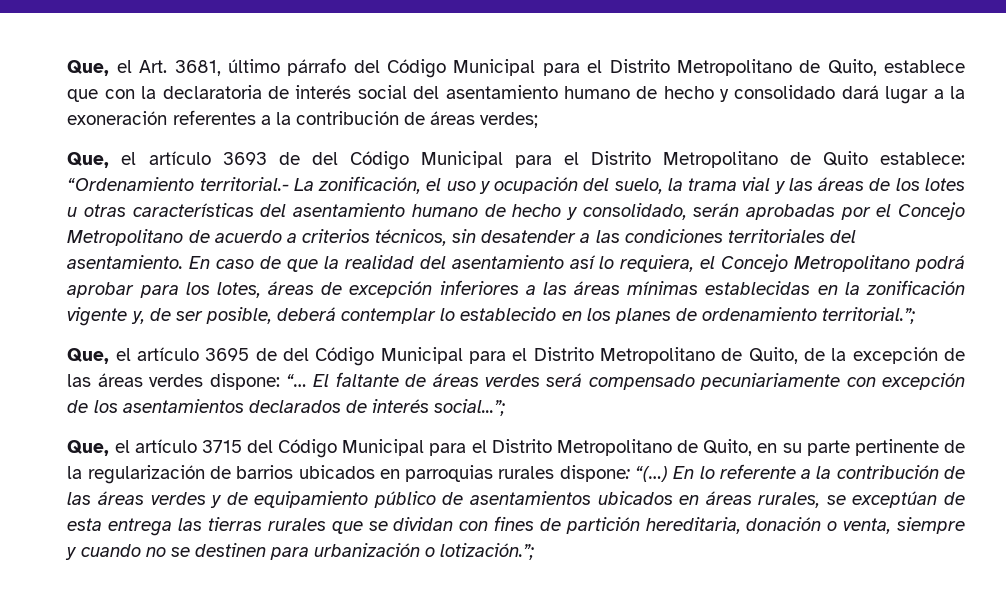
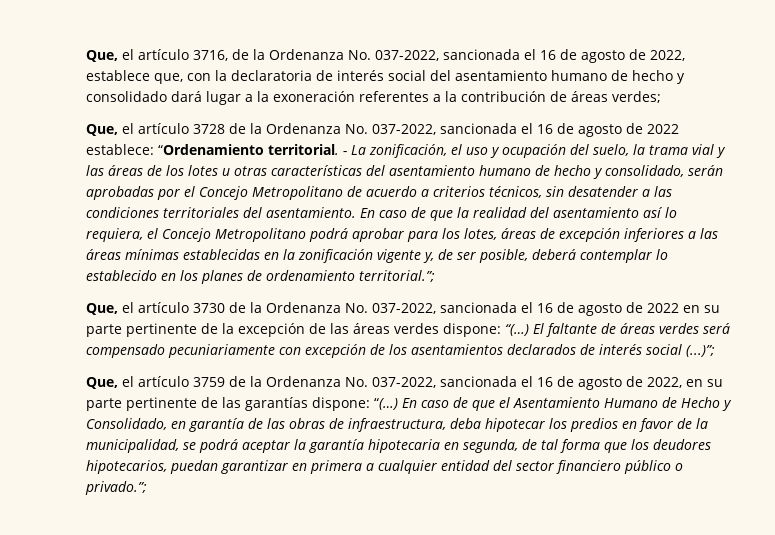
- Que, el Art. 3681, último párrafo del Código Municipal para el Distrito Metropolitano de Quito, establece que con la declaratoria de interés social del asentamiento humano de hecho y consolidado dará lugar a la exoneración referentes a la contribución de áreas verdes;
+ Que, el artículo 3716, de la Ordenanza No. 037-2022, sancionada el 16 de agosto de 2022, establece que, con la declaratoria de interés social del asentamiento humano de hecho y consolidado dará lugar a la exoneración referentes a la contribución de áreas verdes;
- Que, el artículo 3693 de del Código Municipal para el Distrito Metropolitano de Quito establece: “Ordenamiento territorial.- La zonificación, el uso y ocupación del suelo, la trama vial y las áreas de los lotes u otras características del asentamiento humano de hecho y consolidado, serán aprobadas por el Concejo Metropolitano de acuerdo a criterios técnicos, sin desatender a las condiciones territoriales del asentamiento.
+ Que, el artículo 3728 de la Ordenanza No. 037-2022, sancionada el 16 de agosto de 2022 establece: “Ordenamiento territorial. - La zonificación, el uso y ocupación del suelo, la trama vial y las áreas de los lotes u otras características del asentamiento humano de hecho y consolidado, serán aprobadas por el Concejo Metropolitano de acuerdo a criterios técnicos, sin desatender a las condiciones territoriales del asentamiento.
- Que, el artículo 3695 de del Código Municipal para el Distrito Metropolitano de Quito, de la excepción de las áreas verdes dispone: “…
+ Que, el artículo 3730 de la Ordenanza No. 037-2022, sancionada el 16 de agosto de 2022 en su parte pertinente de la excepción de las áreas verdes dispone: “(…)
- El faltante de áreas verdes será compensado pecuniariamente con excepción de los asentamientos declarados de interés social...”;
- Que, el artículo 3715 del Código Municipal para el Distrito Metropolitano de Quito, en su parte pertinente de la regularización de barrios ubicados en parroquias rurales dispone: “(…) En lo referente a la contribución de las áreas verdes y de equipamiento público de asentamientos ubicados en áreas rurales, se exceptúan de esta entrega las tierras rurales que se dividan con fines de partición hereditaria, donación o venta, siempre y cuando no se destinen para urbanización o lotización.”;
+ El faltante de áreas verdes será compensado pecuniariamente con excepción de los asentamientos declarados de interés social (...)”;
+ Que, el artículo 3759 de la Ordenanza No. 037-2022, sancionada el 16 de agosto de 2022, en su parte pertinente de las garantías dispone: “(…) En caso de que el Asentamiento Humano de Hecho y Consolidado, en garantía de las obras de infraestructura, deba hipotecar los predios en favor de la municipalidad, se podrá aceptar la garantía hipotecaria en segunda, de tal forma que los deudores hipotecarios, puedan garantizar en primera a cualquier entidad del sector financiero público o privado.”;

